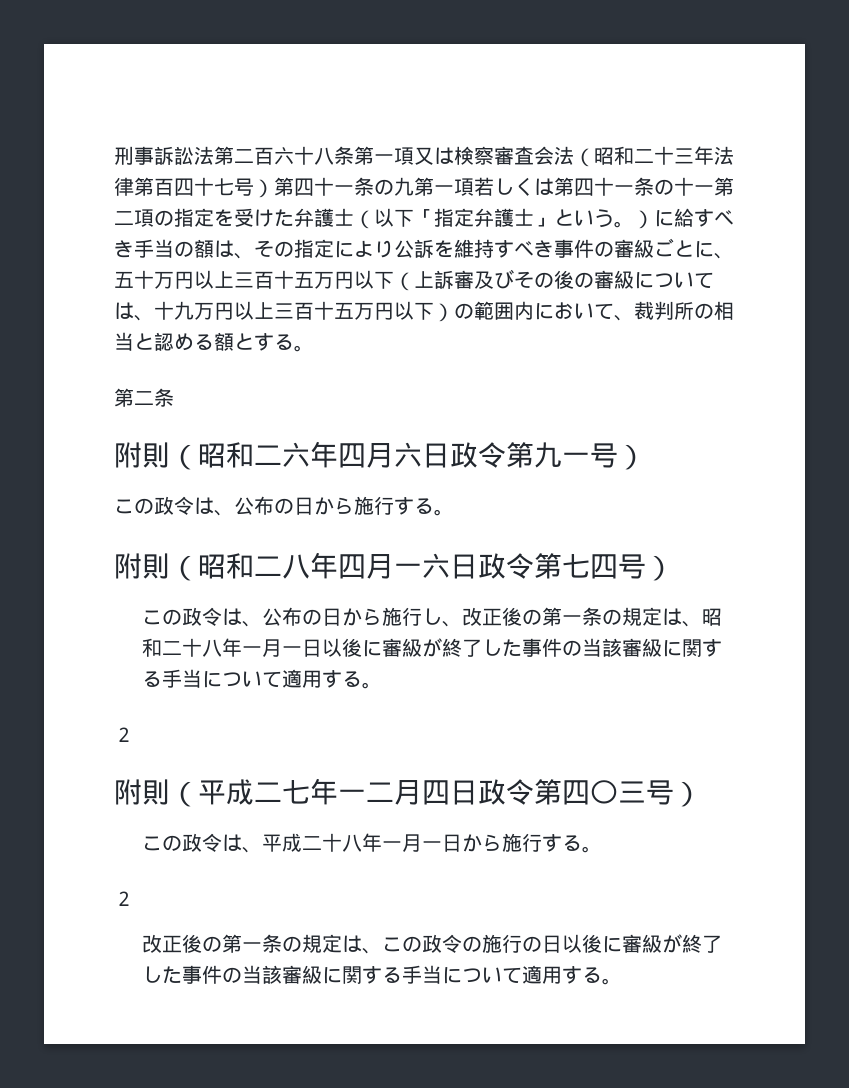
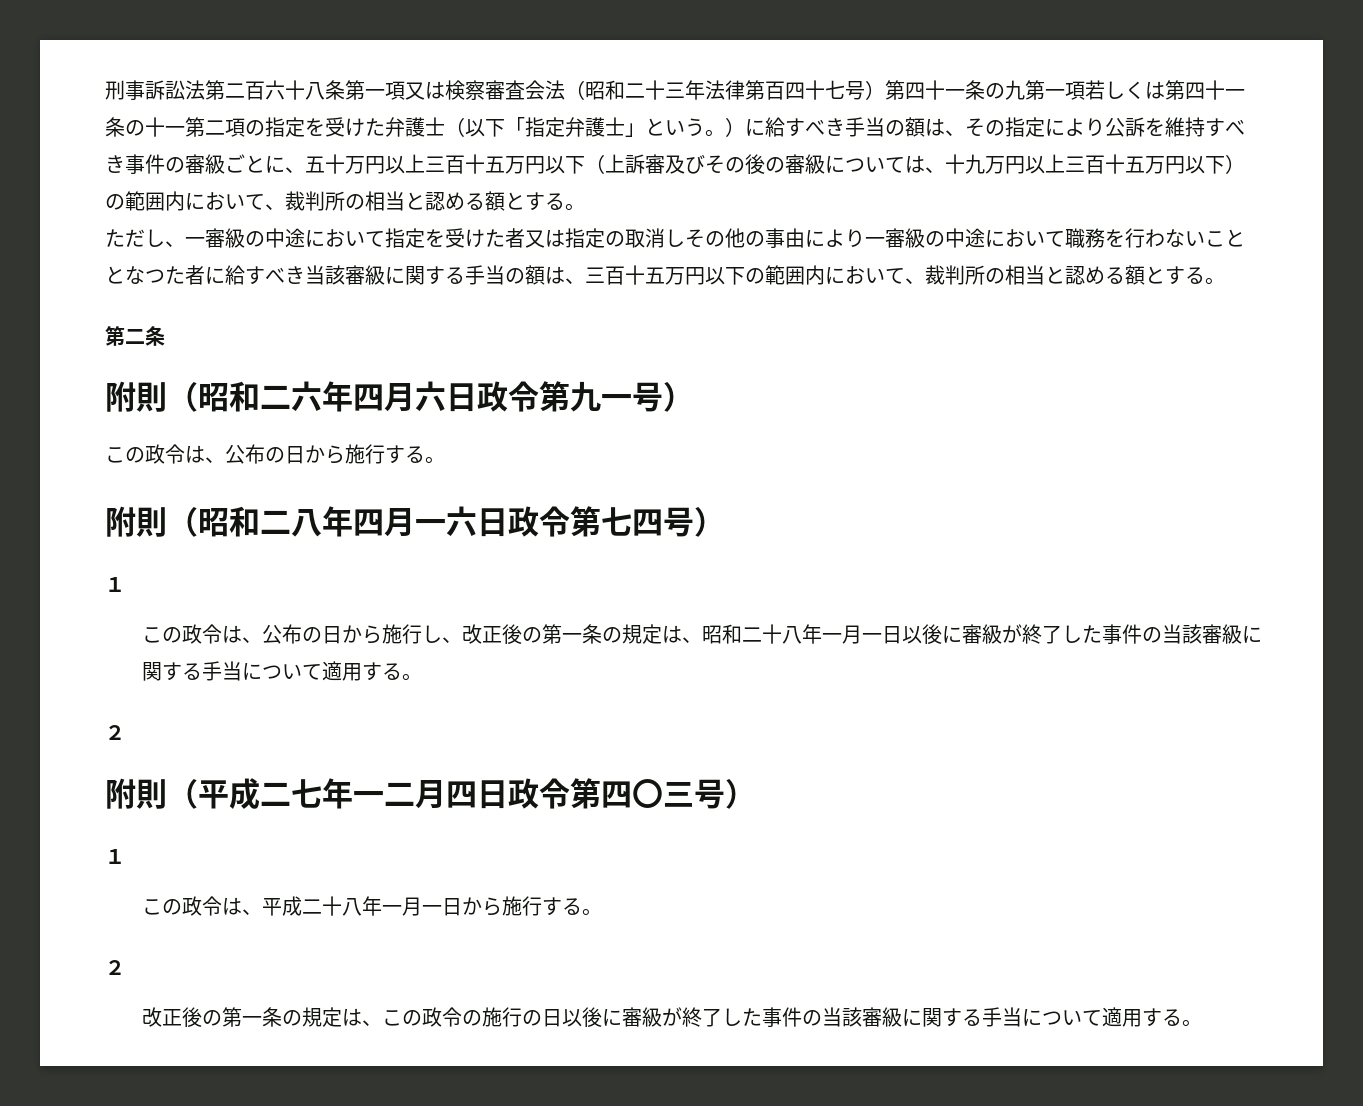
+ ただし、一審級の中途において指定を受けた者又は指定の取消しその他の事由により一審級の中途において職務を行わないこととなつた者に給すべき当該審級に関する手当の額は、三百十五万円以下の範囲内において、裁判所の相当と認める額とする。
  附則（昭和二八年四月一六日政令第七四号）
+ １
  附則（平成二七年一二月四日政令第四〇三号）
+ １

